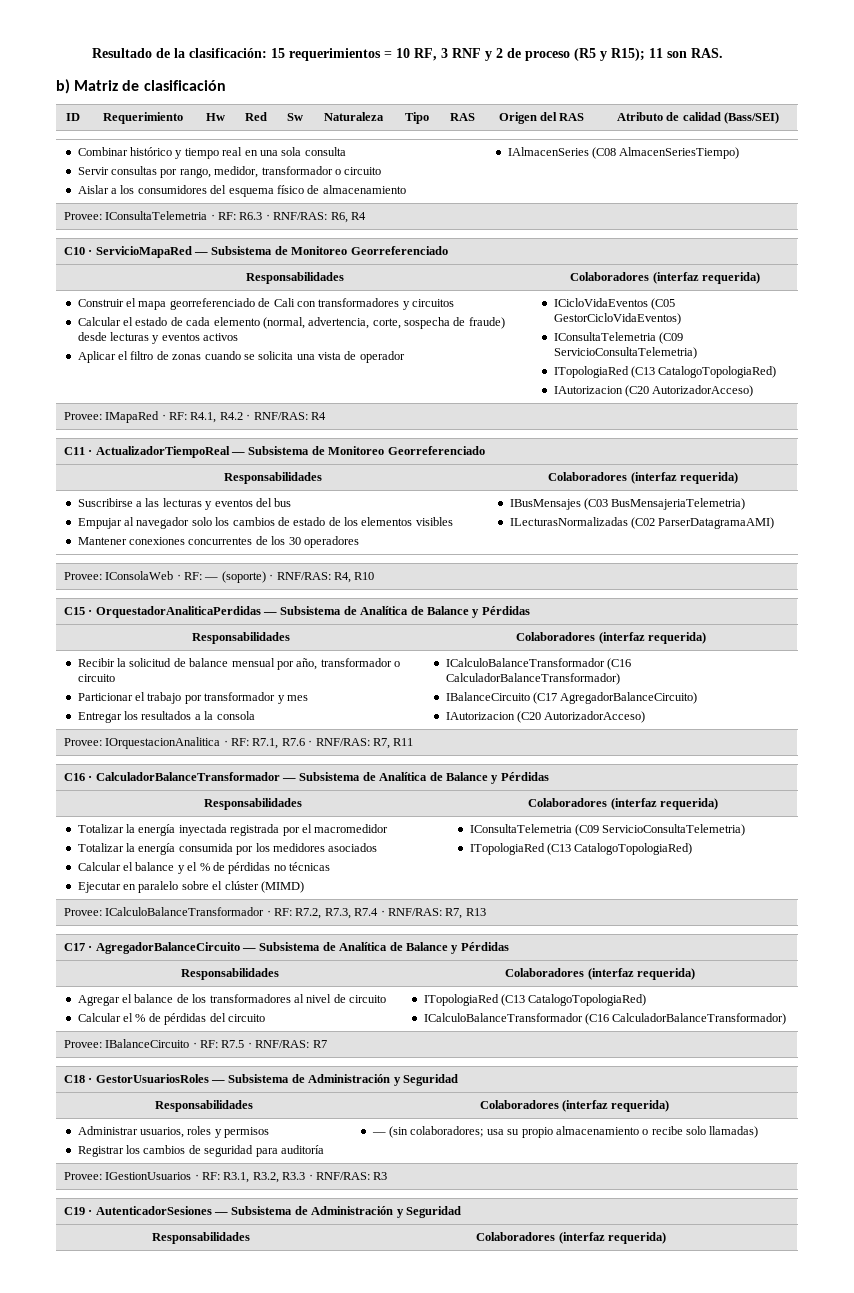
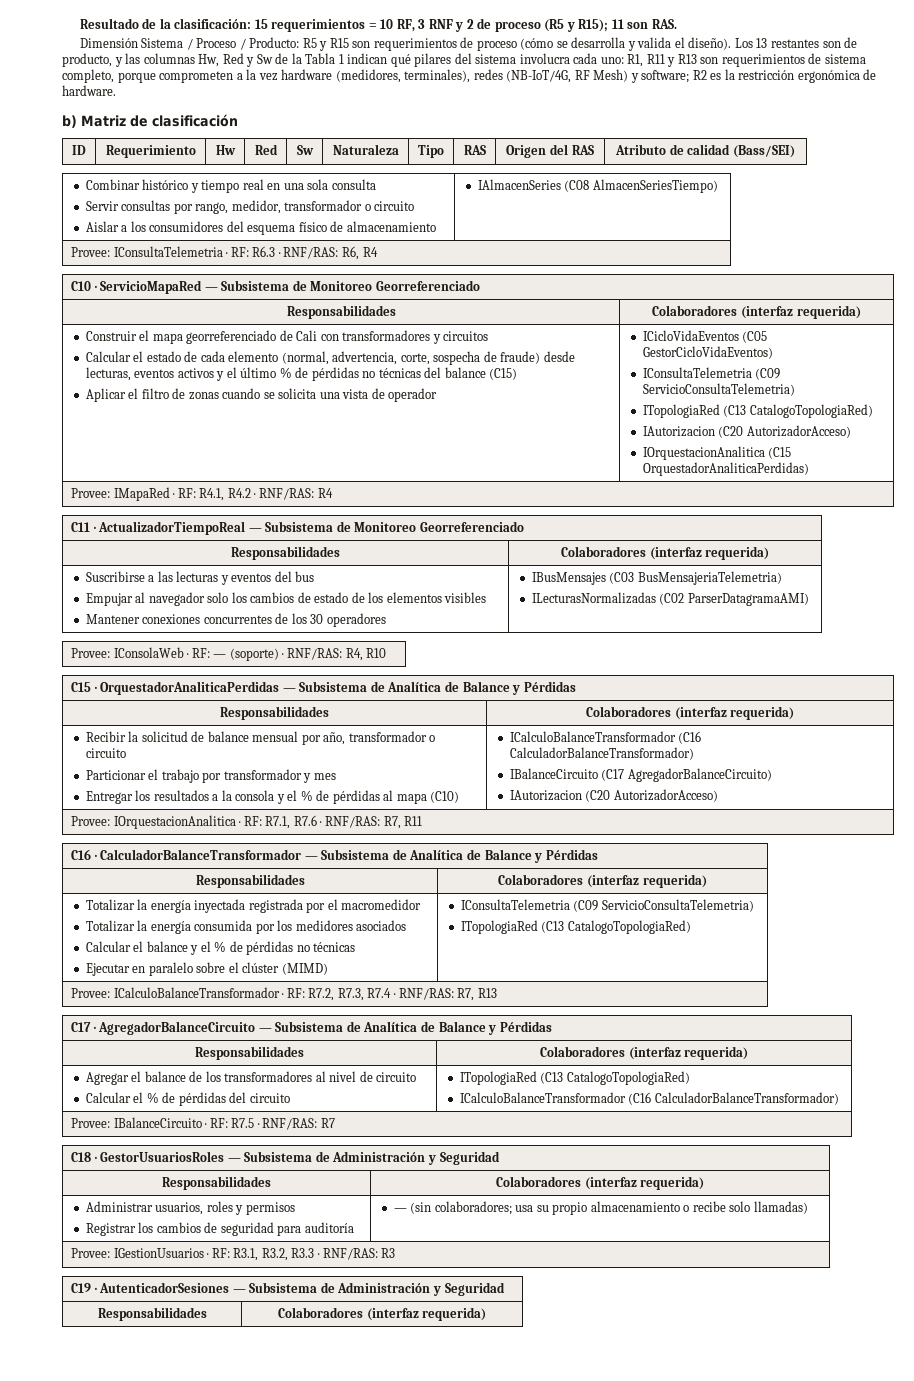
+ Dimensión Sistema / Proceso / Producto: R5 y R15 son requerimientos de proceso (cómo se desarrolla y valida el diseño). Los 13 restantes son de producto, y las columnas Hw, Red y Sw de la Tabla 1 indican qué pilares del sistema involucra cada uno: R1, R11 y R13 son requerimientos de sistema completo, porque comprometen a la vez hardware (medidores, terminales), redes (NB-IoT/4G, RF Mesh) y software; R2 es la restricción ergonómica de hardware.
- Calcular el estado de cada elemento (normal, advertencia, corte, sospecha de fraude) desde lecturas y eventos activos
+ Calcular el estado de cada elemento (normal, advertencia, corte, sospecha de fraude) desde lecturas, eventos activos y el último % de pérdidas no técnicas del balance (C15)
+ IOrquestacionAnalitica (C15 OrquestadorAnaliticaPerdidas)
- Entregar los resultados a la consola
+ Entregar los resultados a la consola y el % de pérdidas al mapa (C10)

